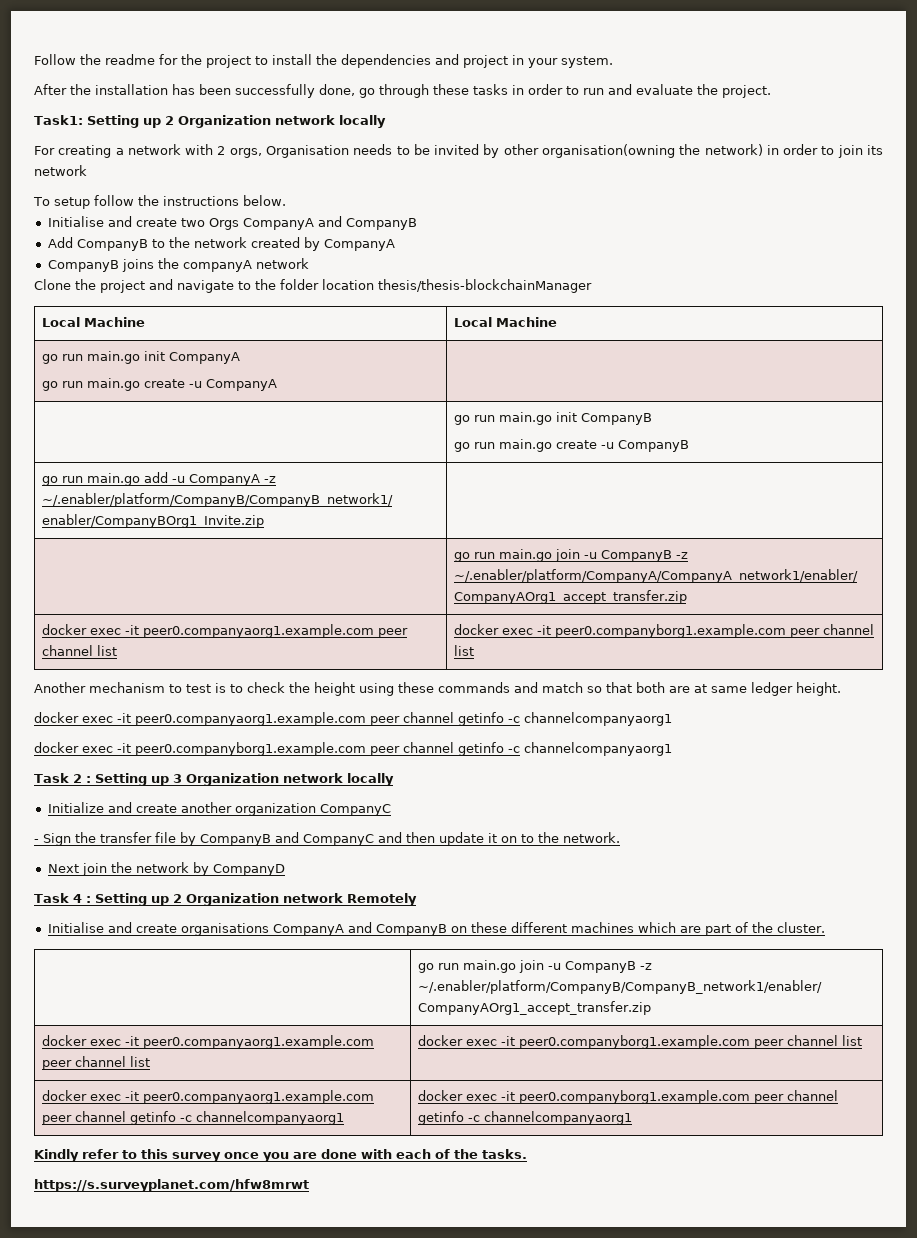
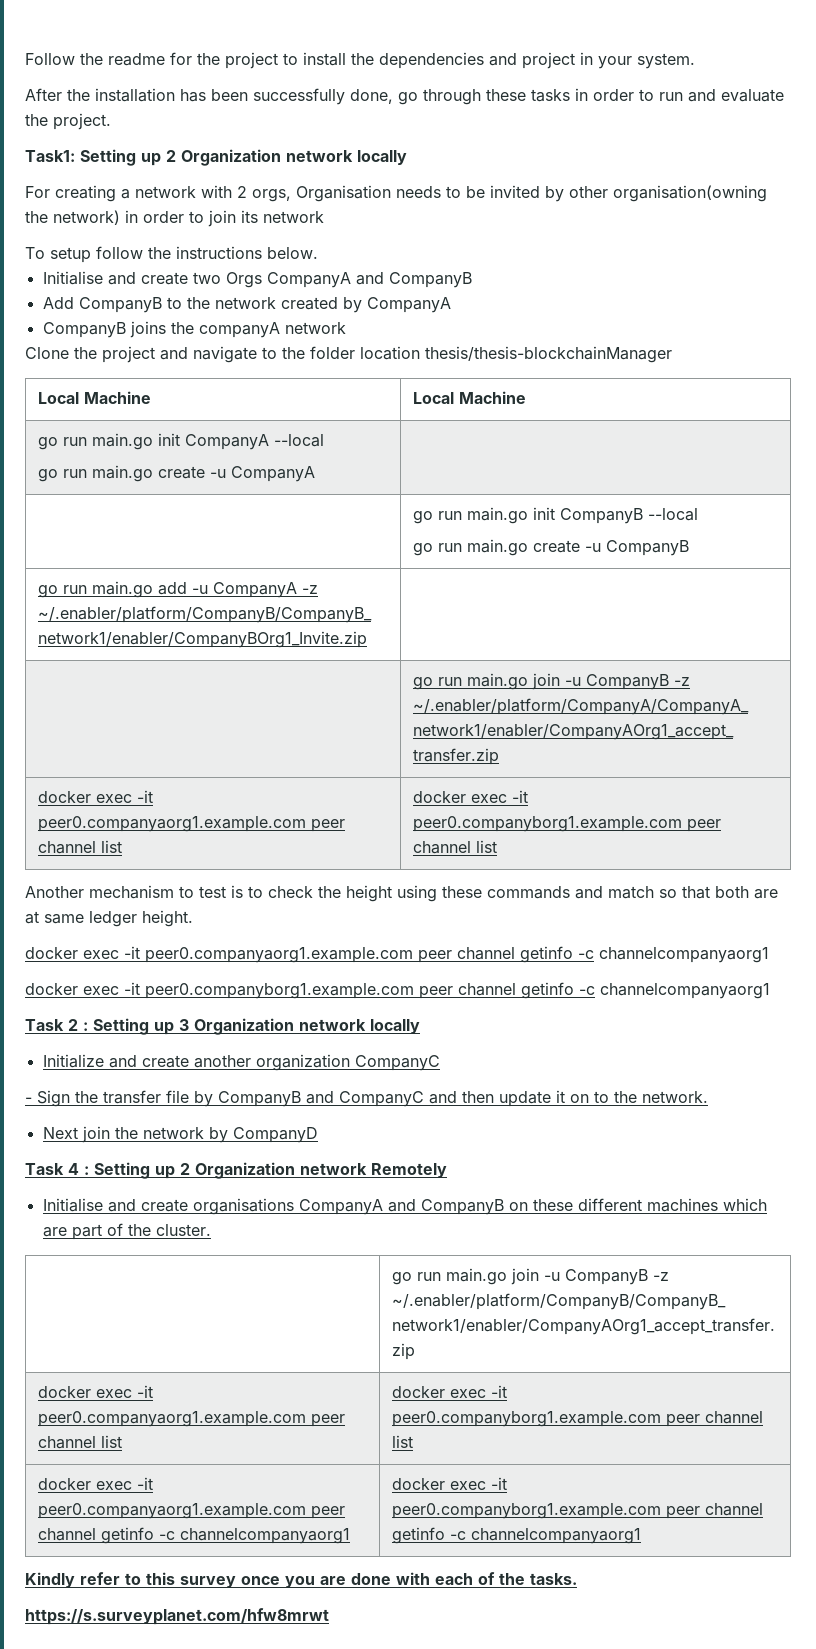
- go run main.go init CompanyA
+ go run main.go init CompanyA --local
- | go run main.go init CompanyB
+ | go run main.go init CompanyB --local

